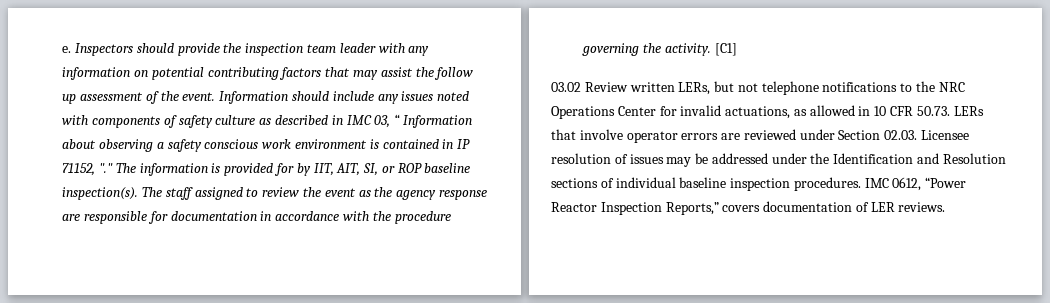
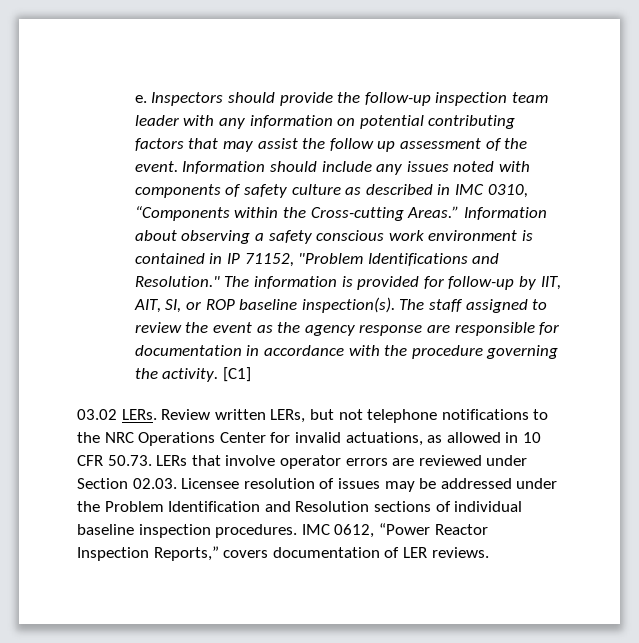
- Inspectors should provide the inspection team leader with any information on potential contributing factors that may assist the follow up assessment of the event.
+ Inspectors should provide the follow-up inspection team leader with any information on potential contributing factors that may assist the follow up assessment of the event.
- Information should include any issues noted with components of safety culture as described in IMC 03, “ Information about observing a safety conscious work environment is contained in IP 71152, "."
+ Information should include any issues noted with components of safety culture as described in IMC 0310, “Components within the Cross-cutting Areas.” Information about observing a safety conscious work environment is contained in IP 71152, "Problem Identifications and Resolution."
- The information is provided for by IIT, AIT, SI, or ROP baseline inspection(s).
+ The information is provided for follow-up by IIT, AIT, SI, or ROP baseline inspection(s).
- 03.02 Review written LERs, but not telephone notifications to the NRC Operations Center for invalid actuations, as allowed in 10 CFR 50.73. LERs that involve operator errors are reviewed under Section 02.03. Licensee resolution of issues may be addressed under the Identification and Resolution sections of individual baseline inspection procedures.
+ 03.02 LERs. Review written LERs, but not telephone notifications to the NRC Operations Center for invalid actuations, as allowed in 10 CFR 50.73. LERs that involve operator errors are reviewed under Section 02.03. Licensee resolution of issues may be addressed under the Problem Identification and Resolution sections of individual baseline inspection procedures.

